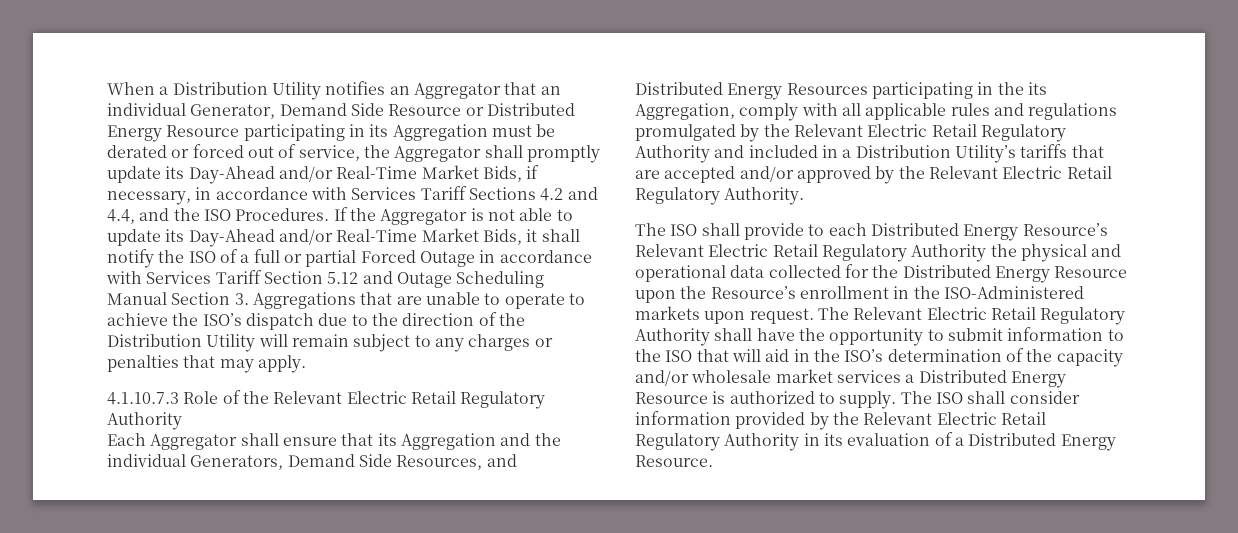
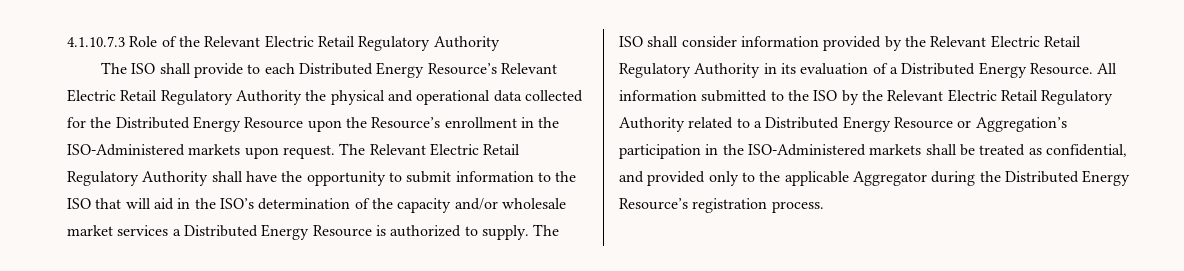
- When a Distribution Utility notifies an Aggregator that an individual Generator, Demand Side Resource or Distributed Energy Resource participating in its Aggregation must be derated or forced out of service, the Aggregator shall promptly update its Day-Ahead and/or Real-Time Market Bids, if necessary, in accordance with Services Tariff Sections 4.2 and 4.4, and the ISO Procedures. If the Aggregator is not able to update its Day-Ahead and/or Real-Time Market Bids, it shall notify the ISO of a full or partial Forced Outage in accordance with Services Tariff Section 5.12 and Outage Scheduling Manual Section 3. Aggregations that are unable to operate to achieve the ISO’s dispatch due to the direction of the Distribution Utility will remain subject to any charges or penalties that may apply.
- Each Aggregator shall ensure that its Aggregation and the individual Generators, Demand Side Resources, and Distributed Energy Resources participating in the its Aggregation, comply with all applicable rules and regulations promulgated by the Relevant Electric Retail Regulatory Authority and included in a Distribution Utility’s tariffs that are accepted and/or approved by the Relevant Electric Retail Regulatory Authority.
+ All information submitted to the ISO by the Relevant Electric Retail Regulatory Authority related to a Distributed Energy Resource or Aggregation’s participation in the ISO-Administered markets shall be treated as confidential, and provided only to the applicable Aggregator during the Distributed Energy Resource’s registration process.

